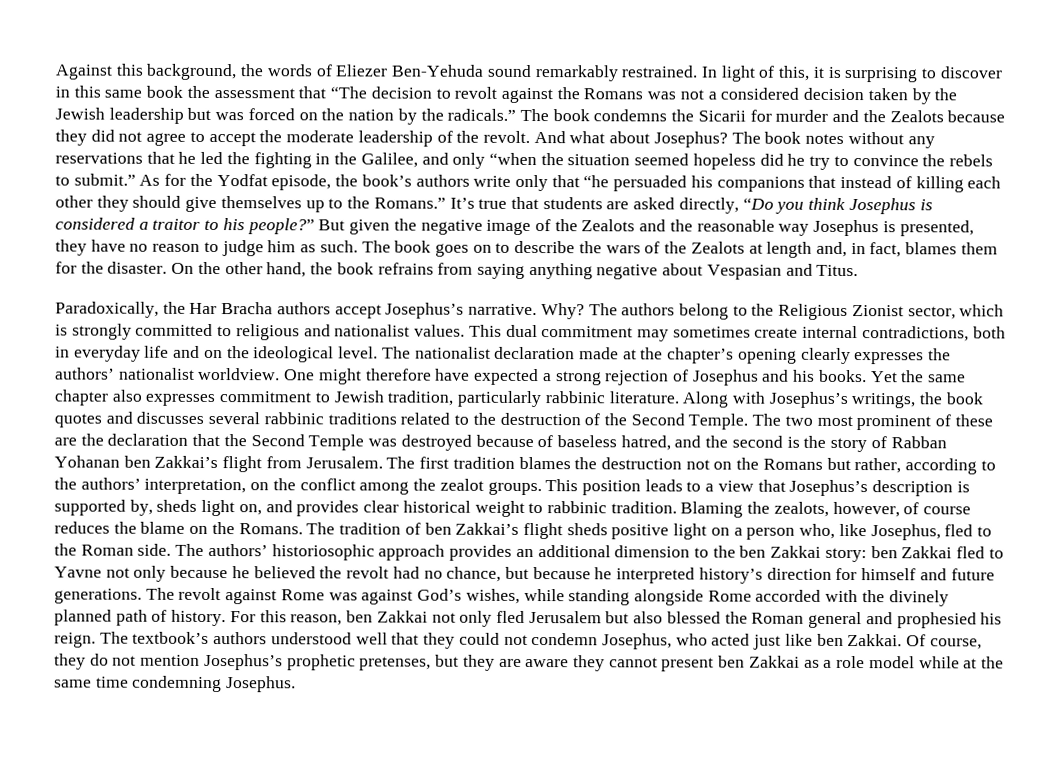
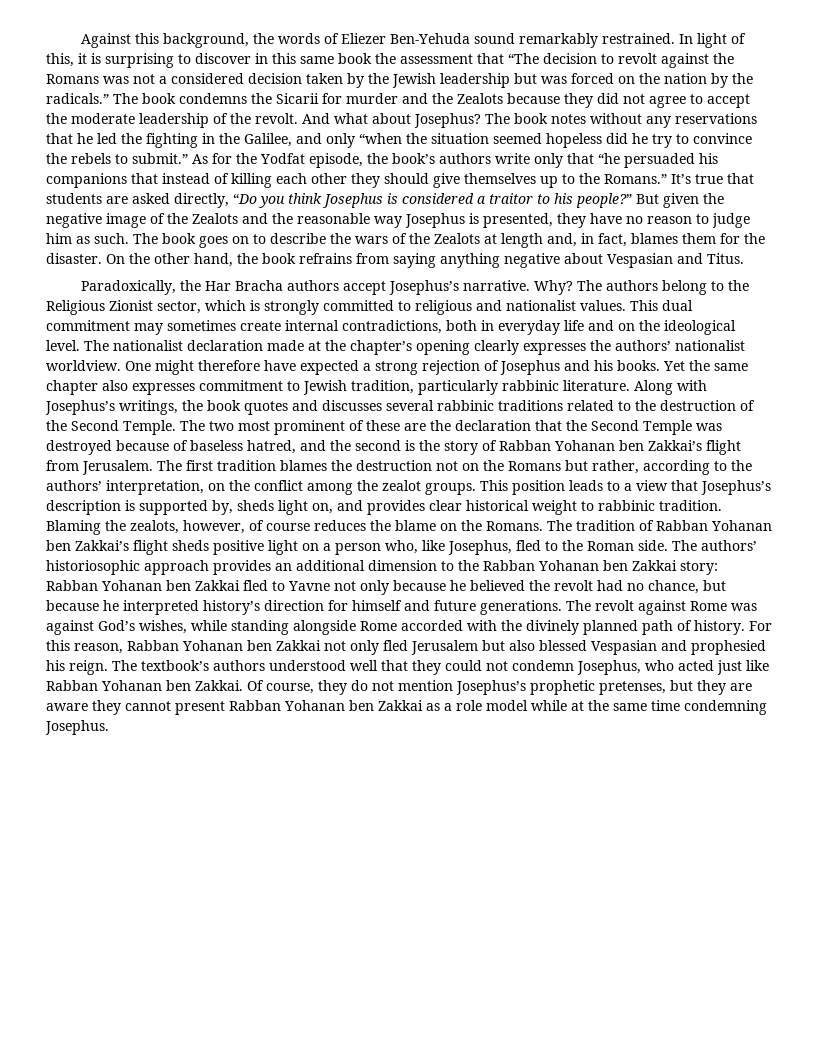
- The tradition of ben Zakkai’s flight sheds positive light on a person who, like Josephus, fled to the Roman side.
+ The tradition of Rabban Yohanan ben Zakkai’s flight sheds positive light on a person who, like Josephus, fled to the Roman side.
- The authors’ historiosophic approach provides an additional dimension to the ben Zakkai story: ben Zakkai fled to Yavne not only because he believed the revolt had no chance, but because he interpreted history’s direction for himself and future generations.
+ The authors’ historiosophic approach provides an additional dimension to the Rabban Yohanan ben Zakkai story: Rabban Yohanan ben Zakkai fled to Yavne not only because he believed the revolt had no chance, but because he interpreted history’s direction for himself and future generations.
- For this reason, ben Zakkai not only fled Jerusalem but also blessed the Roman general and prophesied his reign.
+ For this reason, Rabban Yohanan ben Zakkai not only fled Jerusalem but also blessed Vespasian and prophesied his reign.
- The textbook’s authors understood well that they could not condemn Josephus, who acted just like ben Zakkai.
+ The textbook’s authors understood well that they could not condemn Josephus, who acted just like Rabban Yohanan ben Zakkai.
- Of course, they do not mention Josephus’s prophetic pretenses, but they are aware they cannot present ben Zakkai as a role model while at the same time condemning Josephus.
+ Of course, they do not mention Josephus’s prophetic pretenses, but they are aware they cannot present Rabban Yohanan ben Zakkai as a role model while at the same time condemning Josephus.

